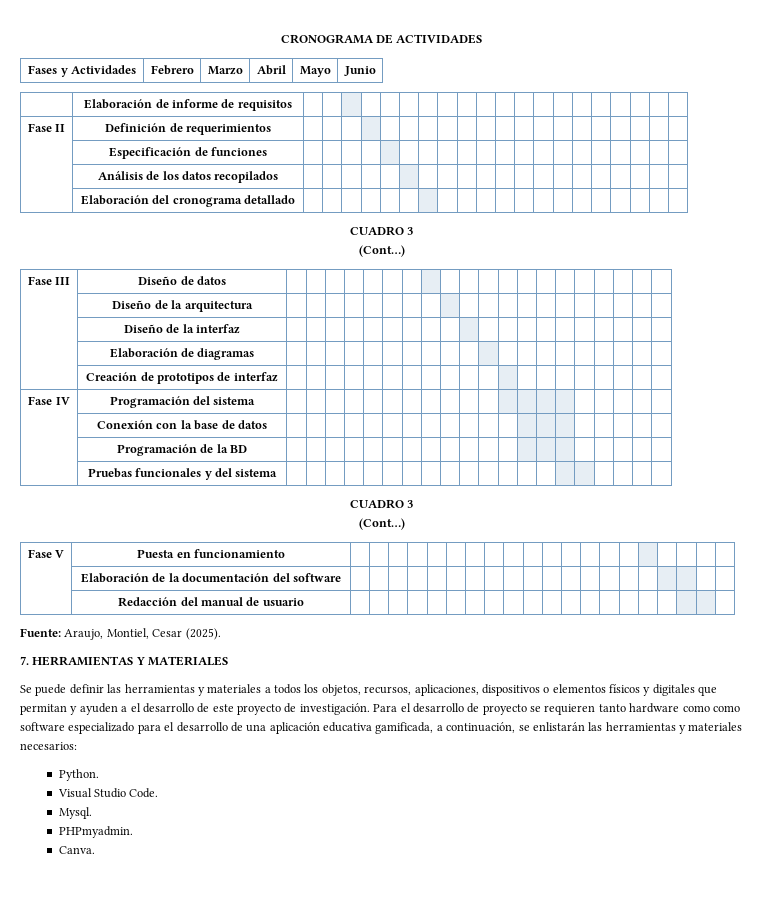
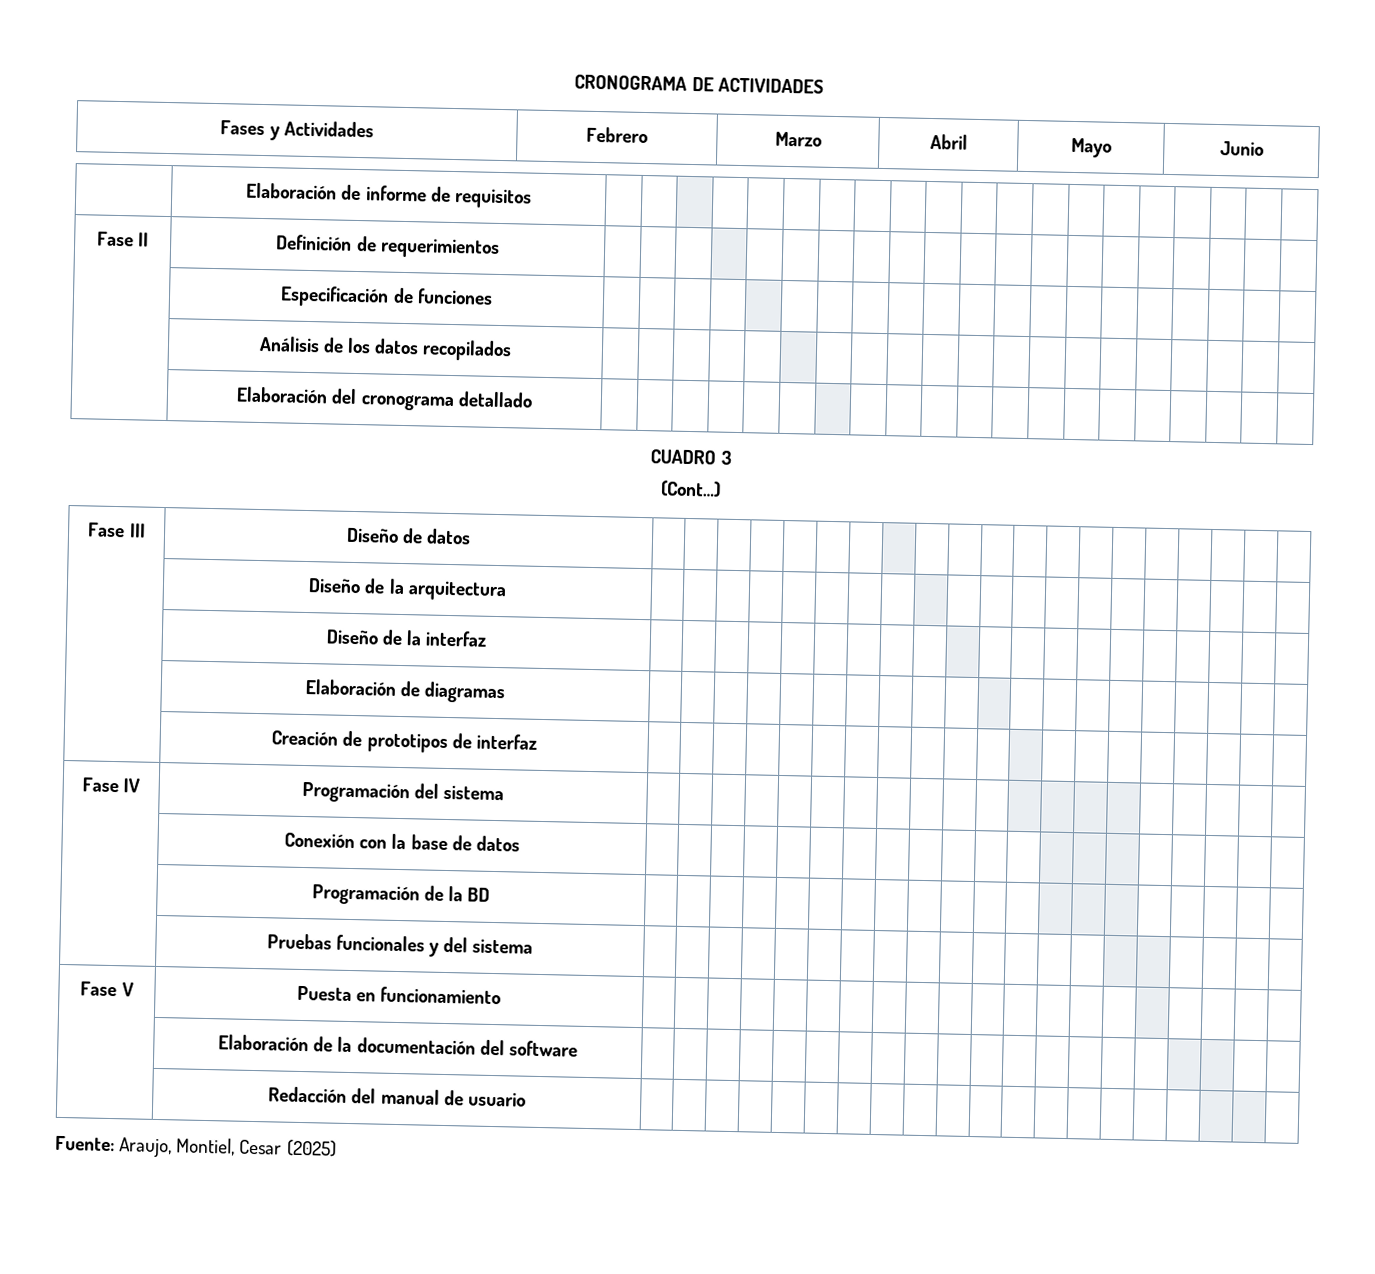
  | Pruebas funcionales y del sistema | | | | | | | | | | | | | | | | | | | |
- CUADRO 3
- (Cont…)
- Fuente: Araujo, Montiel, Cesar (2025).
- 7. HERRAMIENTAS Y MATERIALES
- Se puede definir las herramientas y materiales a todos los objetos, recursos, aplicaciones, dispositivos o elementos físicos y digitales que permitan y ayuden a el desarrollo de este proyecto de investigación. Para el desarrollo de proyecto se requieren tanto hardware como como software especializado para el desarrollo de una aplicación educativa gamificada, a continuación, se enlistarán las herramientas y materiales necesarios:
- Python.
- Visual Studio Code.
- Mysql.
- PHPmyadmin.
- Canva.
+ Fuente: Araujo, Montiel, Cesar (2025)

